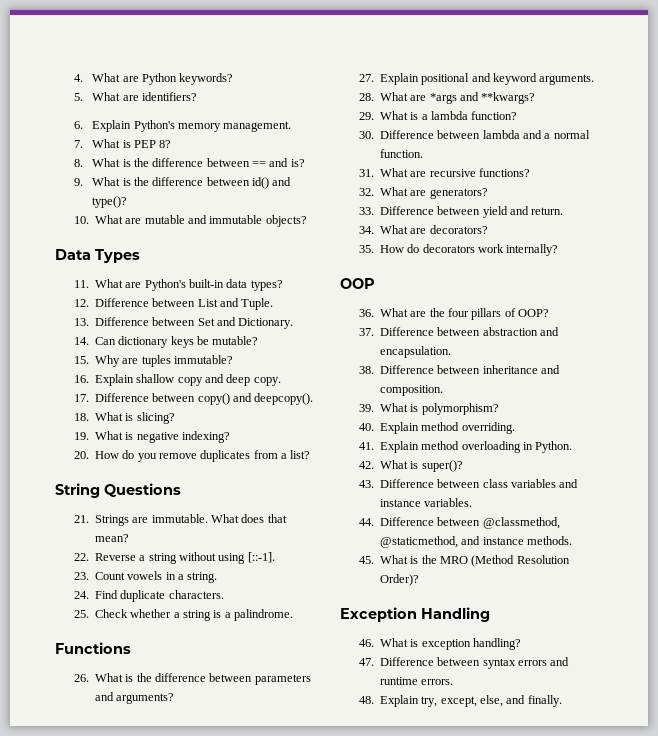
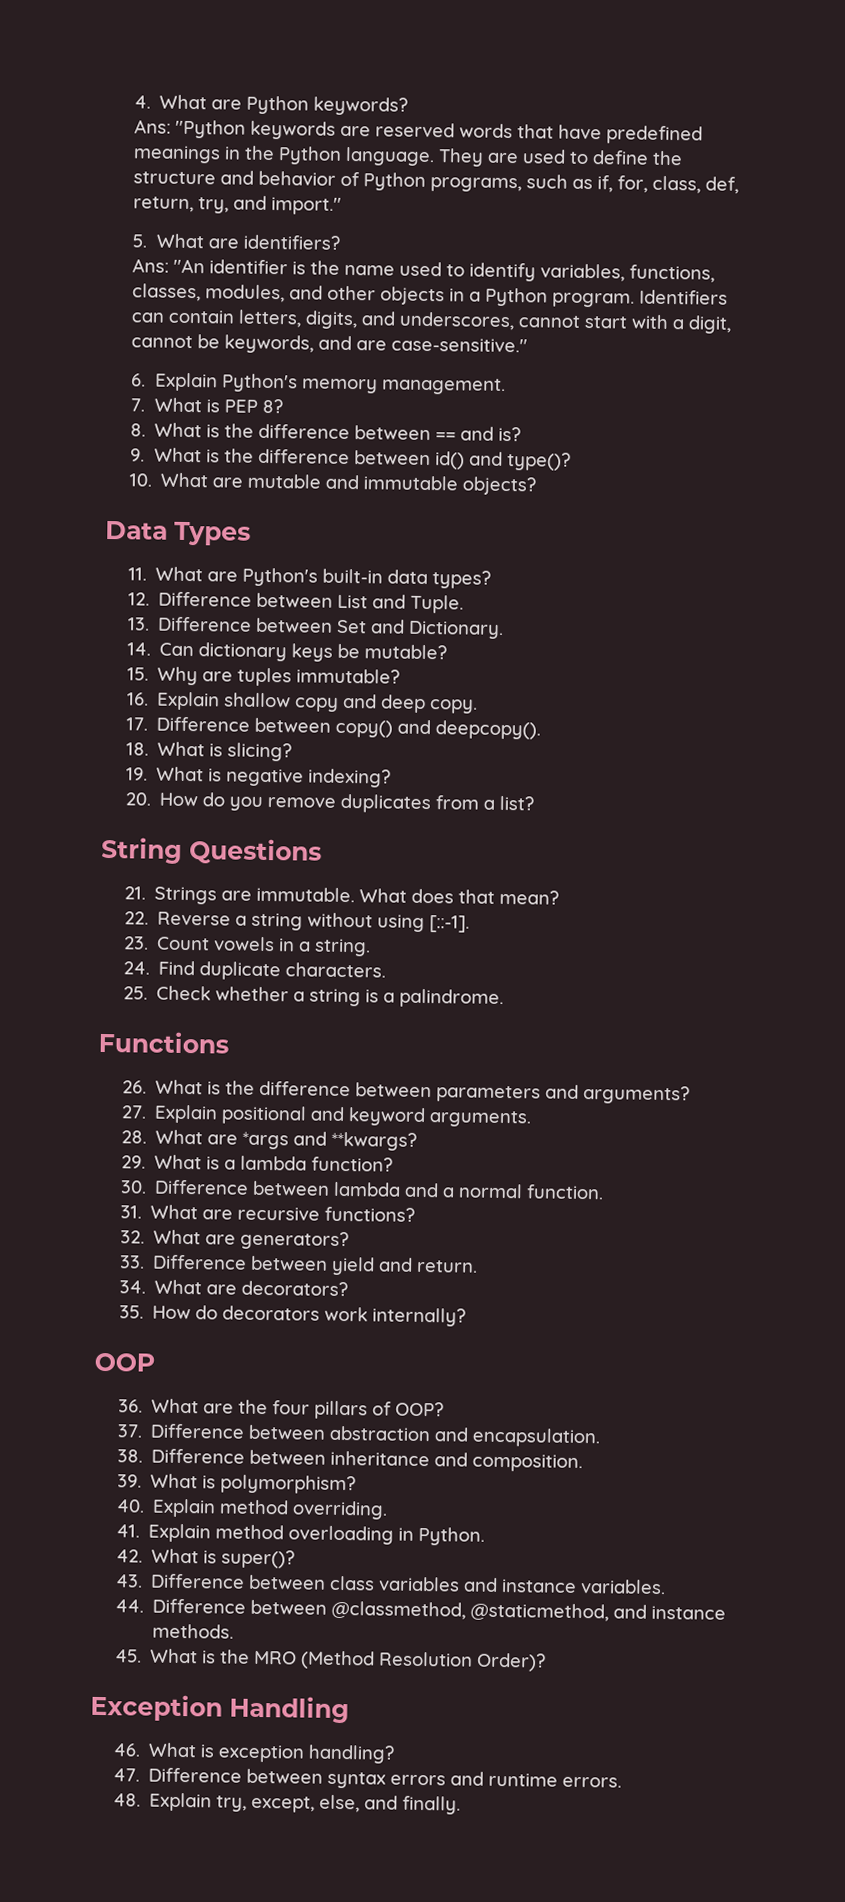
+ Ans: "Python keywords are reserved words that have predefined meanings in the Python language. They are used to define the structure and behavior of Python programs, such as if, for, class, def, return, try, and import."
  5. What are identifiers?
+ Ans: "An identifier is the name used to identify variables, functions, classes, modules, and other objects in a Python program. Identifiers can contain letters, digits, and underscores, cannot start with a digit, cannot be keywords, and are case-sensitive."

